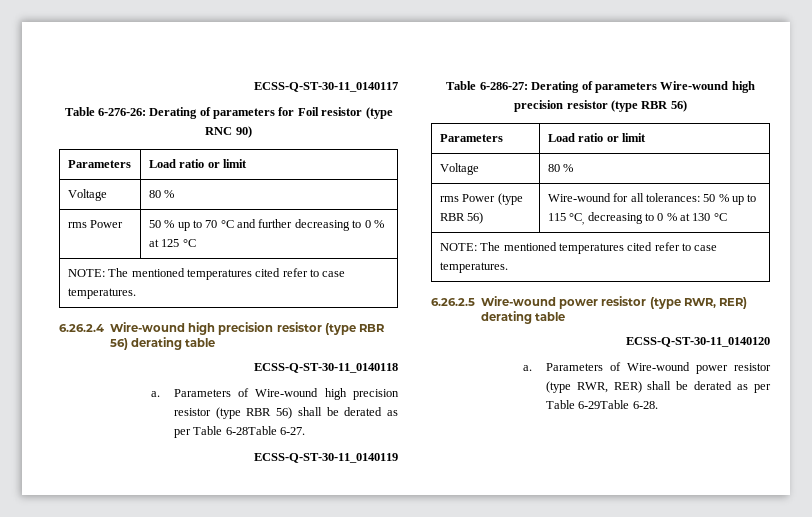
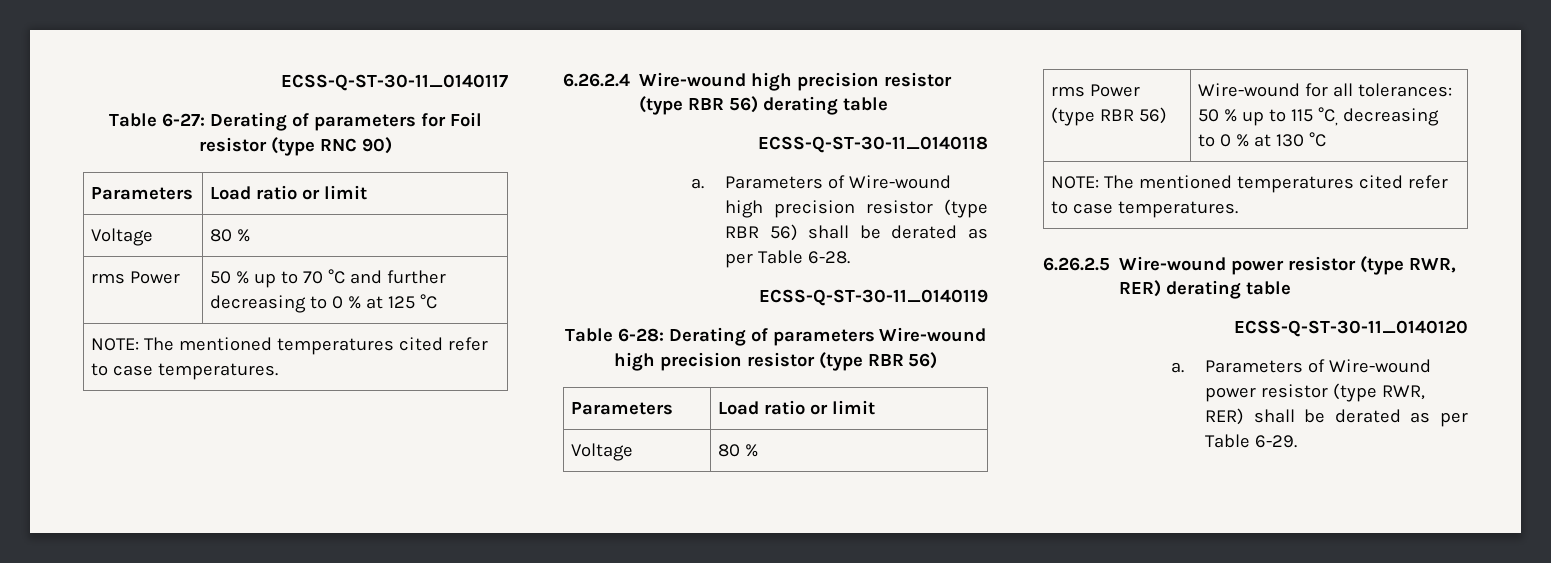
- Table 6-276-26: Derating of parameters for Foil resistor (type RNC 90)
+ Table 6-27: Derating of parameters for Foil resistor (type RNC 90)
- Parameters of Wire-wound high precision resistor (type RBR 56) shall be derated as per Table 6-28Table 6-27.
+ Parameters of Wire-wound high precision resistor (type RBR 56) shall be derated as per Table 6-28.
- Table 6-286-27: Derating of parameters Wire-wound high precision resistor (type RBR 56)
+ Table 6-28: Derating of parameters Wire-wound high precision resistor (type RBR 56)
- Parameters of Wire-wound power resistor (type RWR, RER) shall be derated as per Table 6-29Table 6-28.
+ Parameters of Wire-wound power resistor (type RWR, RER) shall be derated as per Table 6-29.

